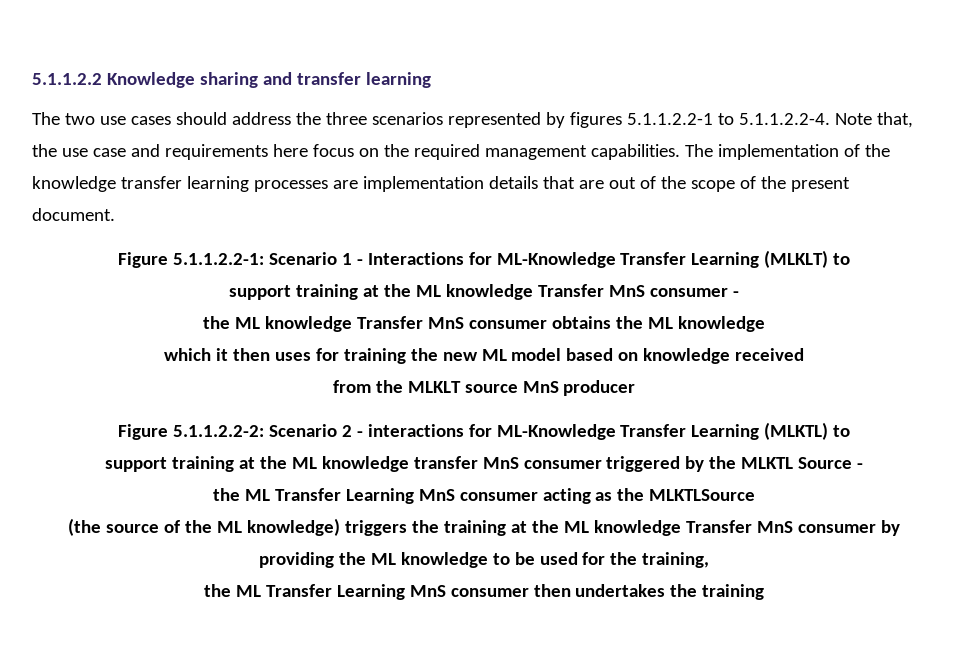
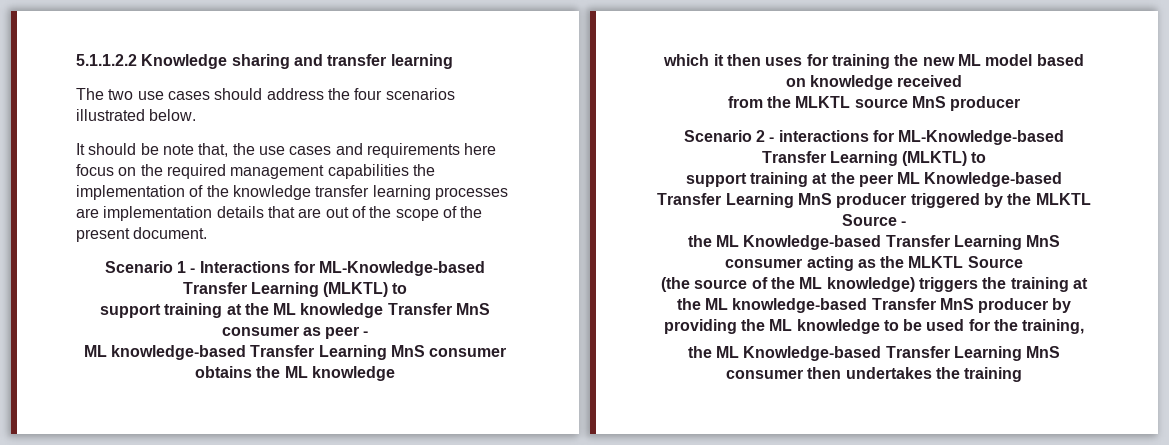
- The two use cases should address the three scenarios represented by figures 5.1.1.2.2-1 to 5.1.1.2.2-4. Note that, the use case and requirements here focus on the required management capabilities. The implementation of the knowledge transfer learning processes are implementation details that are out of the scope of the present document.
+ The two use cases should address the four scenarios illustrated below.
+ It should be note that, the use cases and requirements here focus on the required management capabilities the implementation of the knowledge transfer learning processes are implementation details that are out of the scope of the present document.
- Figure 5.1.1.2.2-1: Scenario 1 - Interactions for ML-Knowledge Transfer Learning (MLKLT) to
+ Scenario 1 - Interactions for ML-Knowledge-based Transfer Learning (MLKTL) to
- support training at the ML knowledge Transfer MnS consumer -
- the ML knowledge Transfer MnS consumer obtains the ML knowledge
+ support training at the ML knowledge Transfer MnS consumer as peer -
+ ML knowledge-based Transfer Learning MnS consumer obtains the ML knowledge
- from the MLKLT source MnS producer
+ from the MLKTL source MnS producer
- Figure 5.1.1.2.2-2: Scenario 2 - interactions for ML-Knowledge Transfer Learning (MLKTL) to
- support training at the ML knowledge transfer MnS consumer triggered by the MLKTL Source -
+ Scenario 2 - interactions for ML-Knowledge-based Transfer Learning (MLKTL) to
+ support training at the peer ML Knowledge-based Transfer Learning MnS producer triggered by the MLKTL Source -
- the ML Transfer Learning MnS consumer acting as the MLKTLSource
+ the ML Knowledge-based Transfer Learning MnS consumer acting as the MLKTL Source
- (the source of the ML knowledge) triggers the training at the ML knowledge Transfer MnS consumer by providing the ML knowledge to be used for the training,
+ (the source of the ML knowledge) triggers the training at the ML knowledge-based Transfer MnS producer by providing the ML knowledge to be used for the training,
- the ML Transfer Learning MnS consumer then undertakes the training
+ the ML Knowledge-based Transfer Learning MnS consumer then undertakes the training

